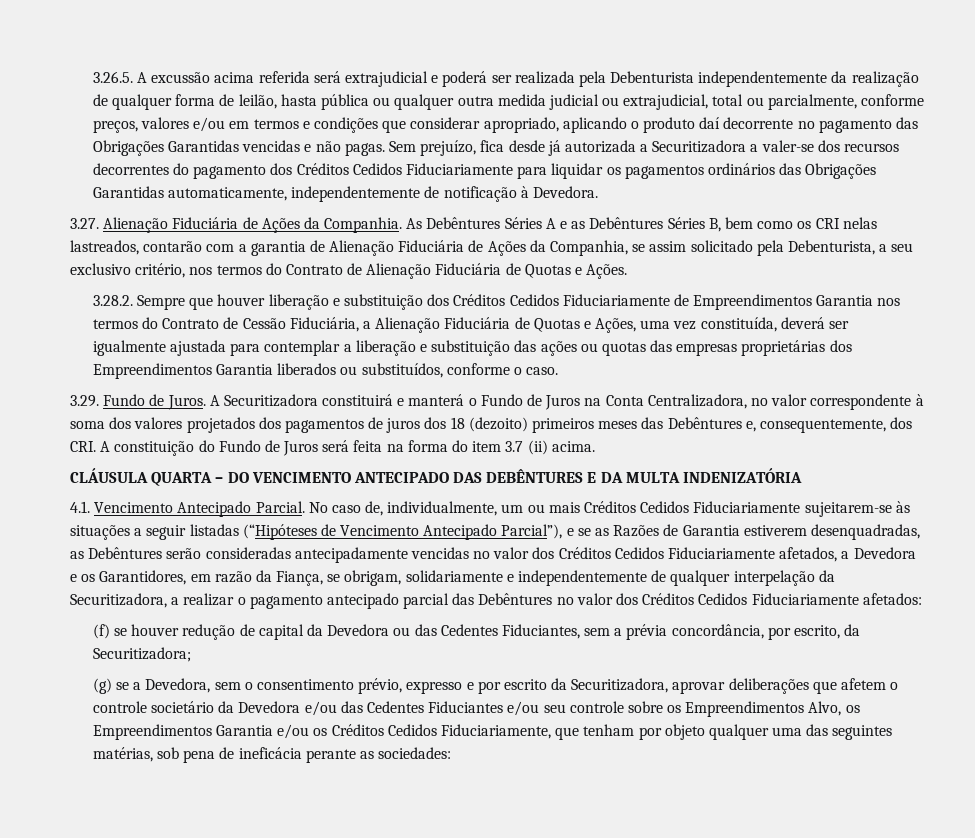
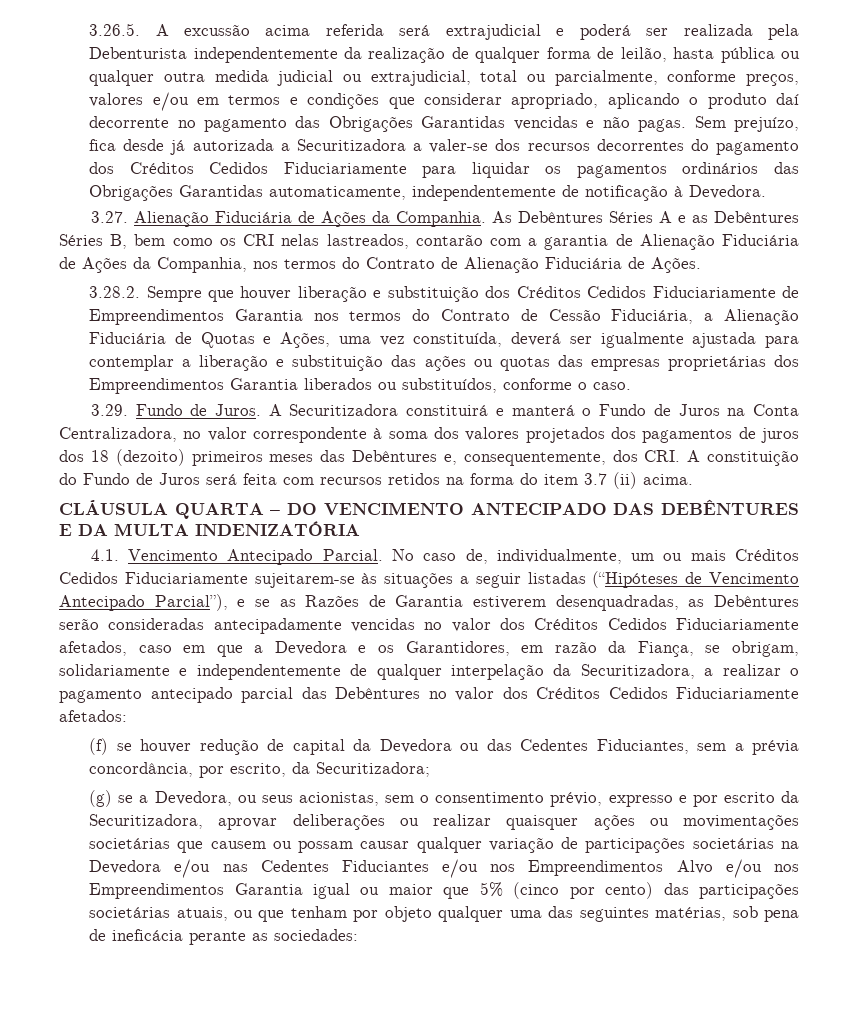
- As Debêntures Séries A e as Debêntures Séries B, bem como os CRI nelas lastreados, contarão com a garantia de Alienação Fiduciária de Ações da Companhia, se assim solicitado pela Debenturista, a seu exclusivo critério, nos termos do Contrato de Alienação Fiduciária de Quotas e Ações.
+ As Debêntures Séries A e as Debêntures Séries B, bem como os CRI nelas lastreados, contarão com a garantia de Alienação Fiduciária de Ações da Companhia, nos termos do Contrato de Alienação Fiduciária de Ações.
- A Securitizadora constituirá e manterá o Fundo de Juros na Conta Centralizadora, no valor correspondente à soma dos valores projetados dos pagamentos de juros dos 18 (dezoito) primeiros meses das Debêntures e, consequentemente, dos CRI. A constituição do Fundo de Juros será feita na forma do item 3.7 (ii) acima.
+ A Securitizadora constituirá e manterá o Fundo de Juros na Conta Centralizadora, no valor correspondente à soma dos valores projetados dos pagamentos de juros dos 18 (dezoito) primeiros meses das Debêntures e, consequentemente, dos CRI. A constituição do Fundo de Juros será feita com recursos retidos na forma do item 3.7 (ii) acima.
- No caso de, individualmente, um ou mais Créditos Cedidos Fiduciariamente sujeitarem-se às situações a seguir listadas (“Hipóteses de Vencimento Antecipado Parcial”), e se as Razões de Garantia estiverem desenquadradas, as Debêntures serão consideradas antecipadamente vencidas no valor dos Créditos Cedidos Fiduciariamente afetados, a Devedora e os Garantidores, em razão da Fiança, se obrigam, solidariamente e independentemente de qualquer interpelação da Securitizadora, a realizar o pagamento antecipado parcial das Debêntures no valor dos Créditos Cedidos Fiduciariamente afetados:
+ No caso de, individualmente, um ou mais Créditos Cedidos Fiduciariamente sujeitarem-se às situações a seguir listadas (“Hipóteses de Vencimento Antecipado Parcial”), e se as Razões de Garantia estiverem desenquadradas, as Debêntures serão consideradas antecipadamente vencidas no valor dos Créditos Cedidos Fiduciariamente afetados, caso em que a Devedora e os Garantidores, em razão da Fiança, se obrigam, solidariamente e independentemente de qualquer interpelação da Securitizadora, a realizar o pagamento antecipado parcial das Debêntures no valor dos Créditos Cedidos Fiduciariamente afetados:
- (g) se a Devedora, sem o consentimento prévio, expresso e por escrito da Securitizadora, aprovar deliberações que afetem o controle societário da Devedora e/ou das Cedentes Fiduciantes e/ou seu controle sobre os Empreendimentos Alvo, os Empreendimentos Garantia e/ou os Créditos Cedidos Fiduciariamente, que tenham por objeto qualquer uma das seguintes matérias, sob pena de ineficácia perante as sociedades:
+ (g) se a Devedora, ou seus acionistas, sem o consentimento prévio, expresso e por escrito da Securitizadora, aprovar deliberações ou realizar quaisquer ações ou movimentações societárias que causem ou possam causar qualquer variação de participações societárias na Devedora e/ou nas Cedentes Fiduciantes e/ou nos Empreendimentos Alvo e/ou nos Empreendimentos Garantia igual ou maior que 5% (cinco por cento) das participações societárias atuais, ou que tenham por objeto qualquer uma das seguintes matérias, sob pena de ineficácia perante as sociedades:

